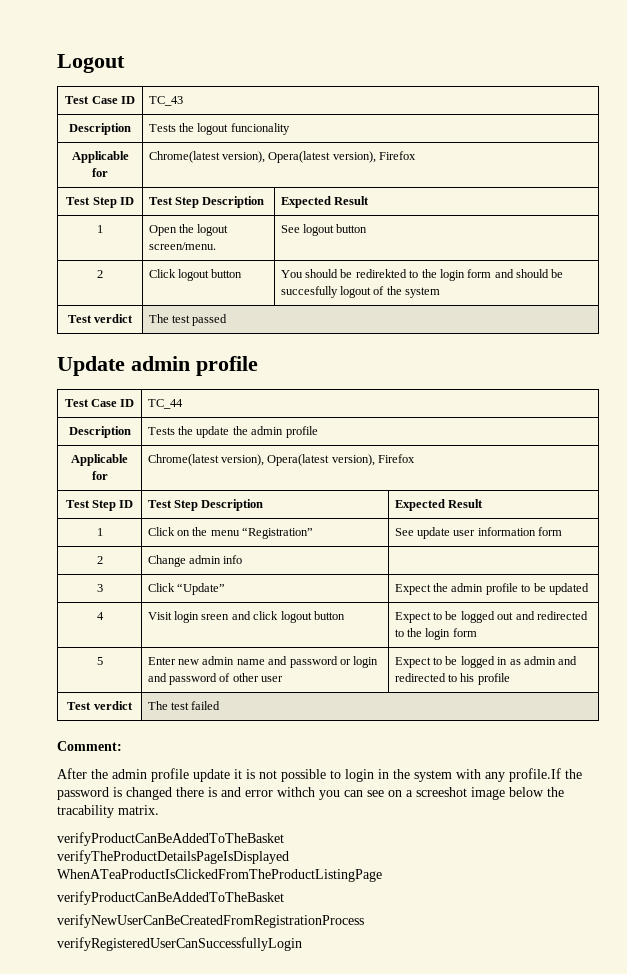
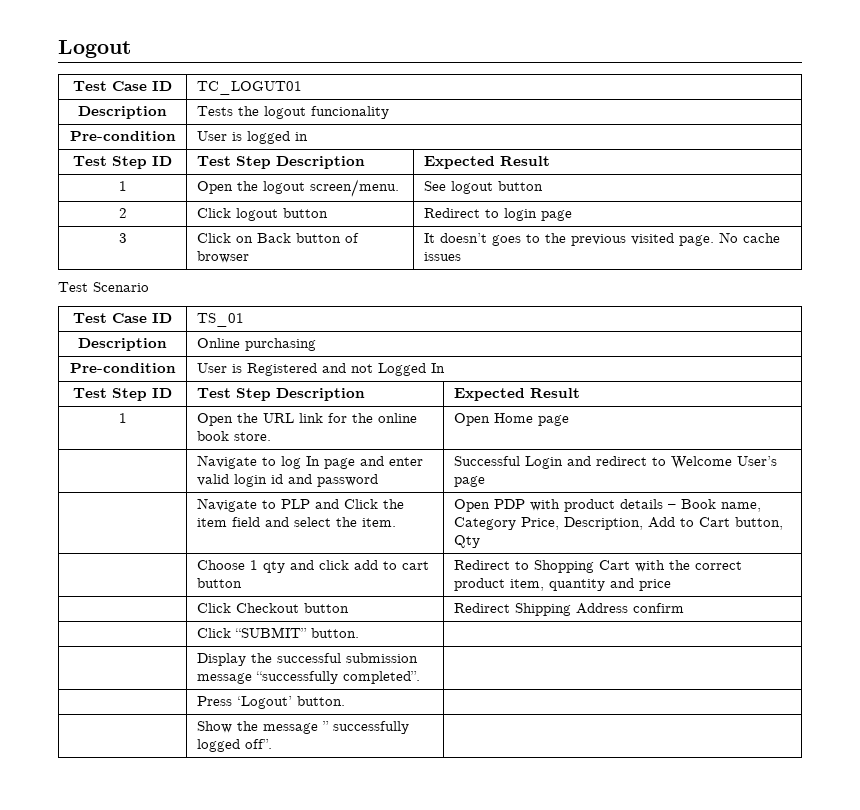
- Test Case ID | TC_43
+ Test Case ID | TC_LOGUT01
  Description | Tests the logout funcionality
- Applicable for | Chrome(latest version), Opera(latest version), Firefox
+ Pre-condition | User is logged in
- 2 | Click logout button | You should be redirekted to the login form and should be succesfully logout of the system
- Test verdict | The test passed
- Update admin profile
- Test Case ID | TC_44
- Description | Tests the update the admin profile
- Applicable for | Chrome(latest version), Opera(latest version), Firefox
+ 2 | Click logout button | Redirect to login page
+ 3 | Click on Back button of browser | It doesn’t goes to the previous visited page. No cache issues
+ Test Scenario
+ Test Case ID | TS_01
+ Description | Online purchasing
+ Pre-condition | User is Registered and not Logged In
  Test Step ID | Test Step Description | Expected Result
- 1 | Click on the menu “Registration” | See update user information form
- 2 | Change admin info |
- 3 | Click “Update” | Expect the admin profile to be updated
- 4 | Visit login sreen and click logout button | Expect to be logged out and redirected to the login form
- 5 | Enter new admin name and password or login and password of other user | Expect to be logged in as admin and redirected to his profile
- Test verdict | The test failed
- Comment:
- After the admin profile update it is not possible to login in the system with any profile.If the password is changed there is and error withch you can see on a screeshot image below the tracability matrix.
- verifyProductCanBeAddedToTheBasket
- verifyTheProductDetailsPageIsDisplayed WhenATeaProductIsClickedFromTheProductListingPage
- verifyProductCanBeAddedToTheBasket
- verifyNewUserCanBeCreatedFromRegistrationProcess
- verifyRegisteredUserCanSuccessfullyLogin
+ 1 | Open the URL link for the online book store. | Open Home page
+ | Navigate to log In page and enter valid login id and password | Successful Login and redirect to Welcome User’s page
+ | Navigate to PLP and Click the item field and select the item. | Open PDP with product details – Book name, Category Price, Description, Add to Cart button, Qty
+ | Choose 1 qty and click add to cart button | Redirect to Shopping Cart with the correct product item, quantity and price
+ | Click Checkout button | Redirect Shipping Address confirm
+ | Click “SUBMIT” button. |
+ | Display the successful submission message “successfully completed”. |
+ | Press ‘Logout’ button. |
+ | Show the message ” successfully logged off”. |

